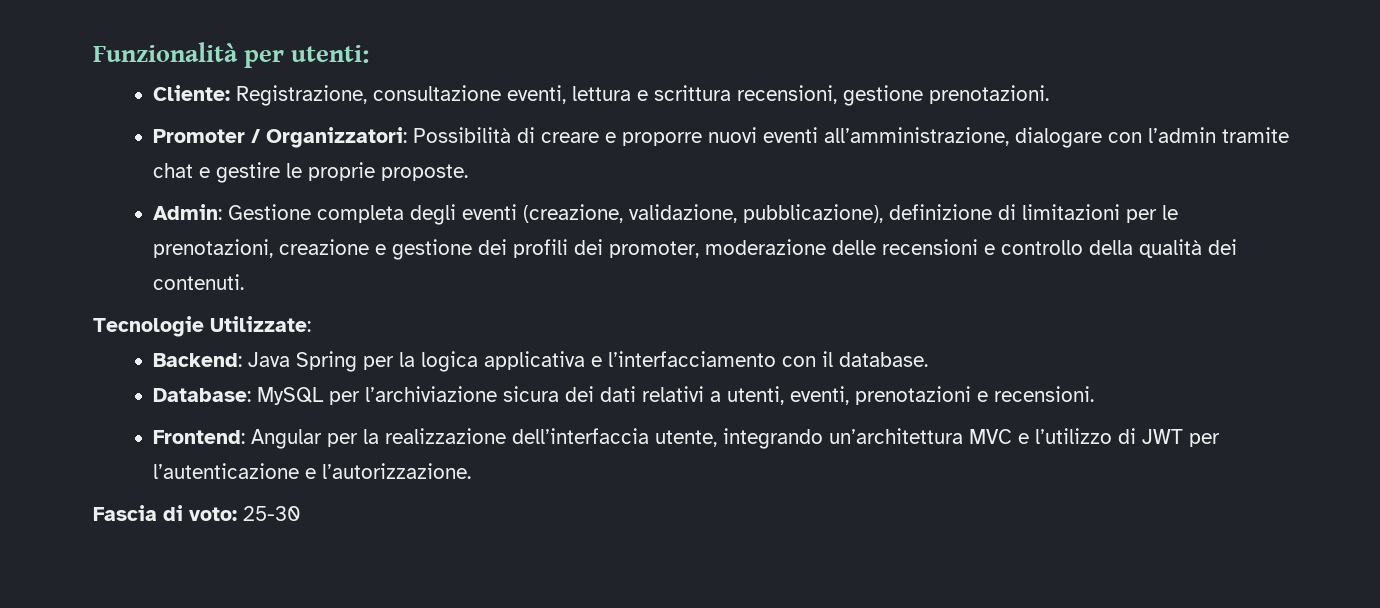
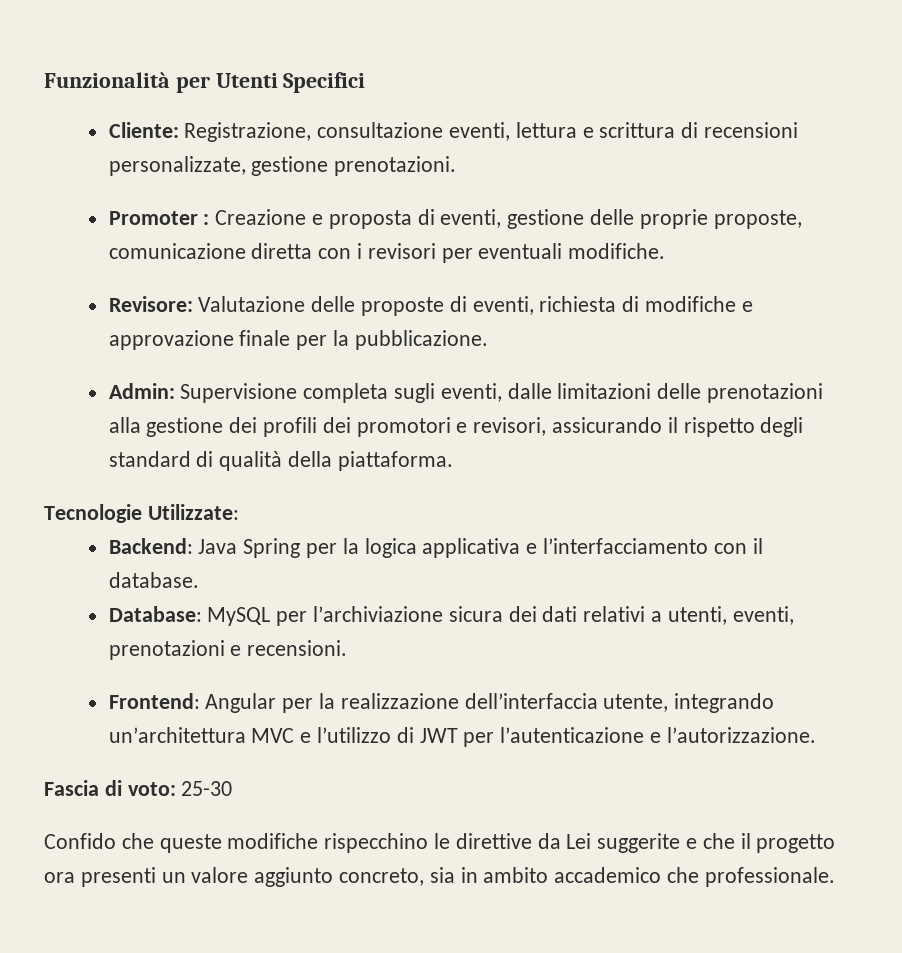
- Funzionalità per utenti:
+ Funzionalità per Utenti Specifici
- Cliente: Registrazione, consultazione eventi, lettura e scrittura recensioni, gestione prenotazioni.
+ Cliente: Registrazione, consultazione eventi, lettura e scrittura di recensioni personalizzate, gestione prenotazioni.
- Promoter / Organizzatori: Possibilità di creare e proporre nuovi eventi all’amministrazione, dialogare con l’admin tramite chat e gestire le proprie proposte.
- Admin: Gestione completa degli eventi (creazione, validazione, pubblicazione), definizione di limitazioni per le prenotazioni, creazione e gestione dei profili dei promoter, moderazione delle recensioni e controllo della qualità dei contenuti.
+ Promoter : Creazione e proposta di eventi, gestione delle proprie proposte, comunicazione diretta con i revisori per eventuali modifiche.
+ Revisore: Valutazione delle proposte di eventi, richiesta di modifiche e approvazione finale per la pubblicazione.
+ Admin: Supervisione completa sugli eventi, dalle limitazioni delle prenotazioni alla gestione dei profili dei promotori e revisori, assicurando il rispetto degli standard di qualità della piattaforma.
+ Confido che queste modifiche rispecchino le direttive da Lei suggerite e che il progetto ora presenti un valore aggiunto concreto, sia in ambito accademico che professionale.

